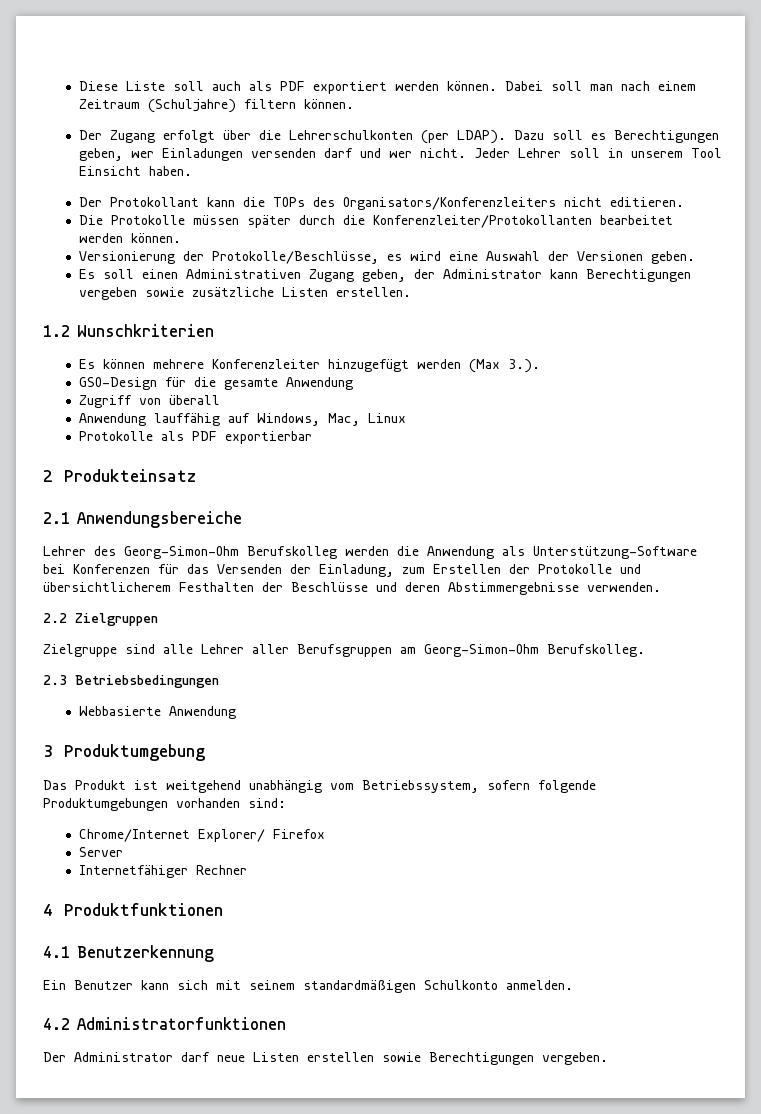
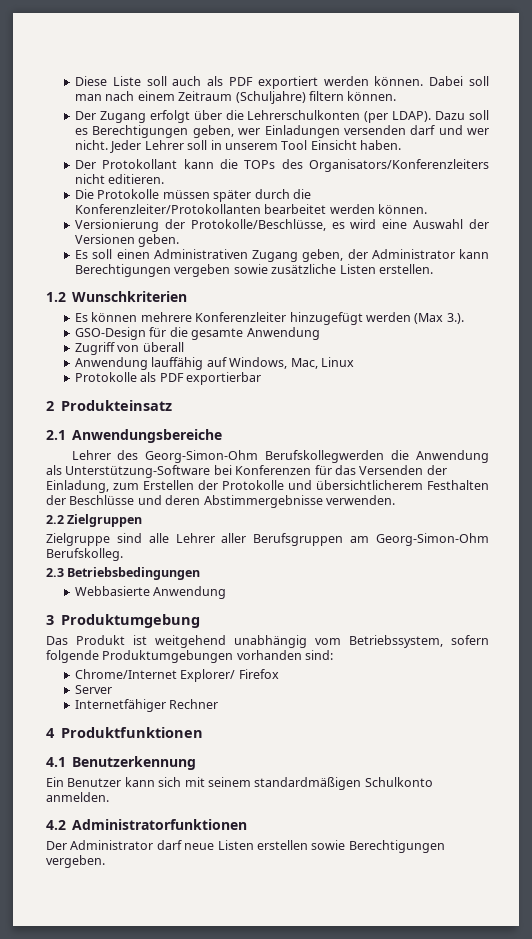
- Lehrer des Georg-Simon-Ohm Berufskolleg werden die Anwendung als Unterstützung-Software bei Konferenzen für das Versenden der Einladung, zum Erstellen der Protokolle und übersichtlicherem Festhalten der Beschlüsse und deren Abstimmergebnisse verwenden.
+ Lehrer des Georg-Simon-Ohm Berufskollegwerden die Anwendung als Unterstützung-Software bei Konferenzen für das Versenden der Einladung, zum Erstellen der Protokolle und übersichtlicherem Festhalten der Beschlüsse und deren Abstimmergebnisse verwenden.

